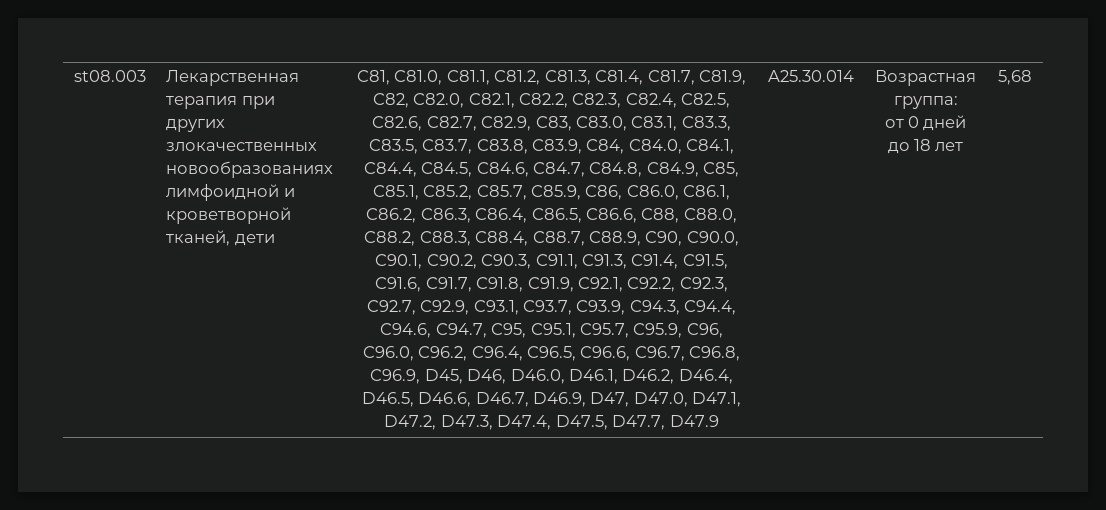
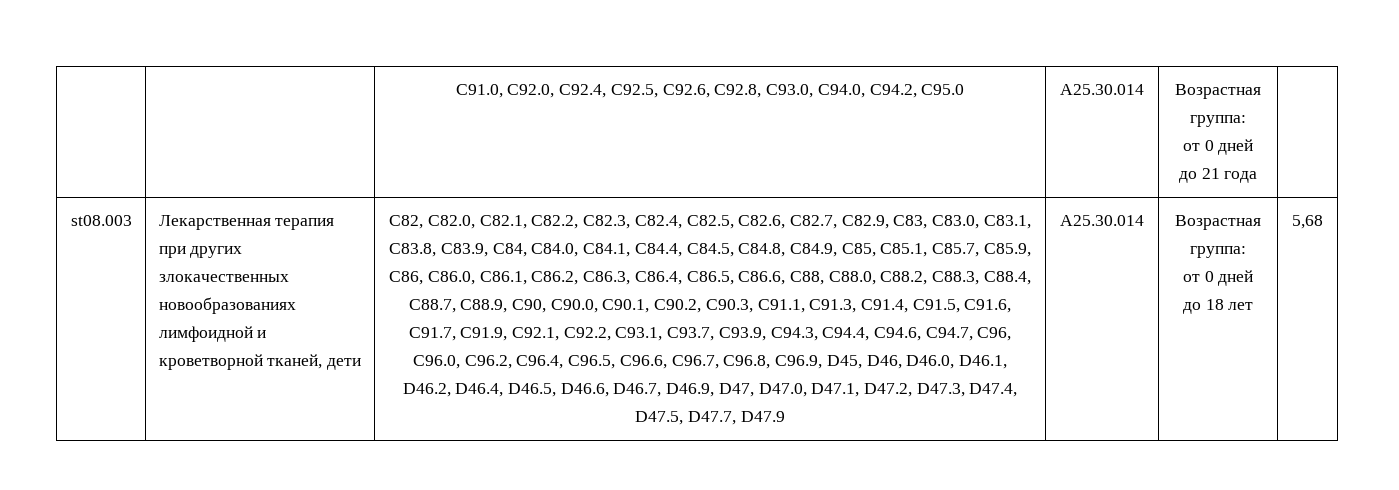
+ C91.0, C92.0, C92.4, C92.5, C92.6, C92.8, C93.0, C94.0, C94.2, C95.0 | A25.30.014 | Возрастная группа:
+ от 0 дней до 21 года
- C81, C81.0, C81.1, C81.2, C81.3, C81.4, C81.7, C81.9, C82, C82.0, C82.1, C82.2, C82.3, C82.4, C82.5, C82.6, C82.7, C82.9, C83, C83.0, C83.1, C83.3, C83.5, C83.7, C83.8, C83.9, C84, C84.0, C84.1, C84.4, C84.5, C84.6, C84.7, C84.8, C84.9, C85, C85.1, C85.2, C85.7, C85.9, C86, C86.0, C86.1, C86.2, C86.3, C86.4, C86.5, C86.6, C88, C88.0, C88.2, C88.3, C88.4, C88.7, C88.9, C90, C90.0, C90.1, C90.2, C90.3, C91.1, C91.3, C91.4, C91.5, C91.6, C91.7, C91.8, C91.9, C92.1, C92.2, C92.3, C92.7, C92.9, C93.1, C93.7, C93.9, C94.3, C94.4, C94.6, C94.7, C95, C95.1, C95.7, C95.9, C96, C96.0, C96.2, C96.4, C96.5, C96.6, C96.7, C96.8, C96.9, D45, D46, D46.0, D46.1, D46.2, D46.4, D46.5, D46.6, D46.7, D46.9, D47, D47.0, D47.1, D47.2, D47.3, D47.4, D47.5, D47.7, D47.9
+ C82, C82.0, C82.1, C82.2, C82.3, C82.4, C82.5, C82.6, C82.7, C82.9, C83, C83.0, C83.1, C83.8, C83.9, C84, C84.0, C84.1, C84.4, C84.5, C84.8, C84.9, C85, C85.1, C85.7, C85.9, C86, C86.0, C86.1, C86.2, C86.3, C86.4, C86.5, C86.6, C88, C88.0, C88.2, C88.3, C88.4, C88.7, C88.9, C90, C90.0, C90.1, C90.2, C90.3, C91.1, C91.3, C91.4, C91.5, C91.6, C91.7, C91.9, C92.1, C92.2, C93.1, C93.7, C93.9, C94.3, C94.4, C94.6, C94.7, C96, C96.0, C96.2, C96.4, C96.5, C96.6, C96.7, C96.8, C96.9, D45, D46, D46.0, D46.1, D46.2, D46.4, D46.5, D46.6, D46.7, D46.9, D47, D47.0, D47.1, D47.2, D47.3, D47.4, D47.5, D47.7, D47.9

